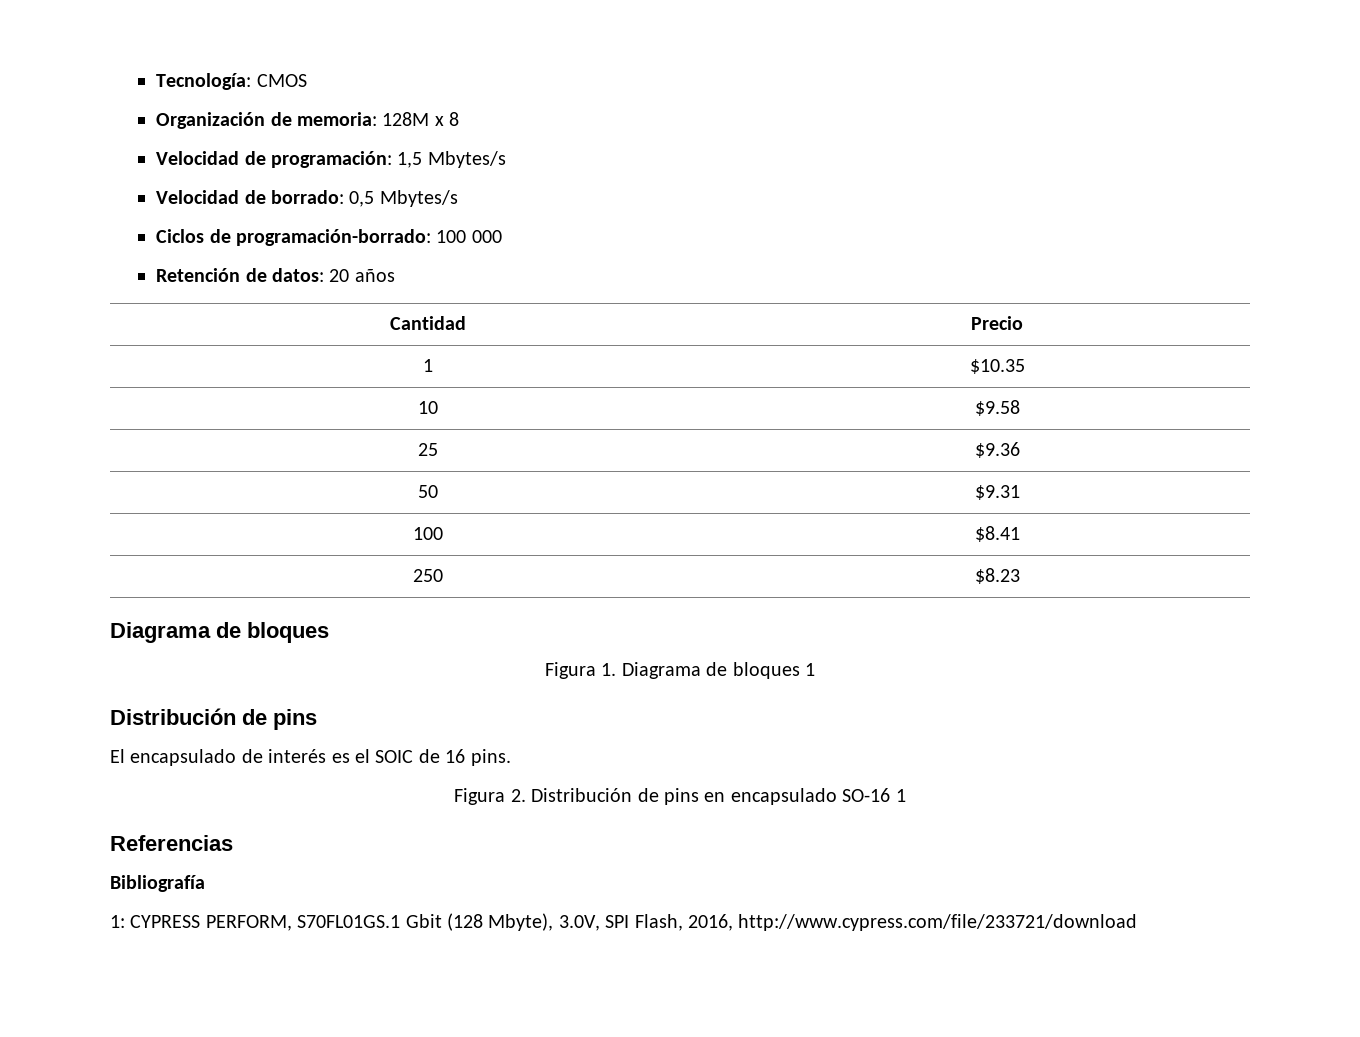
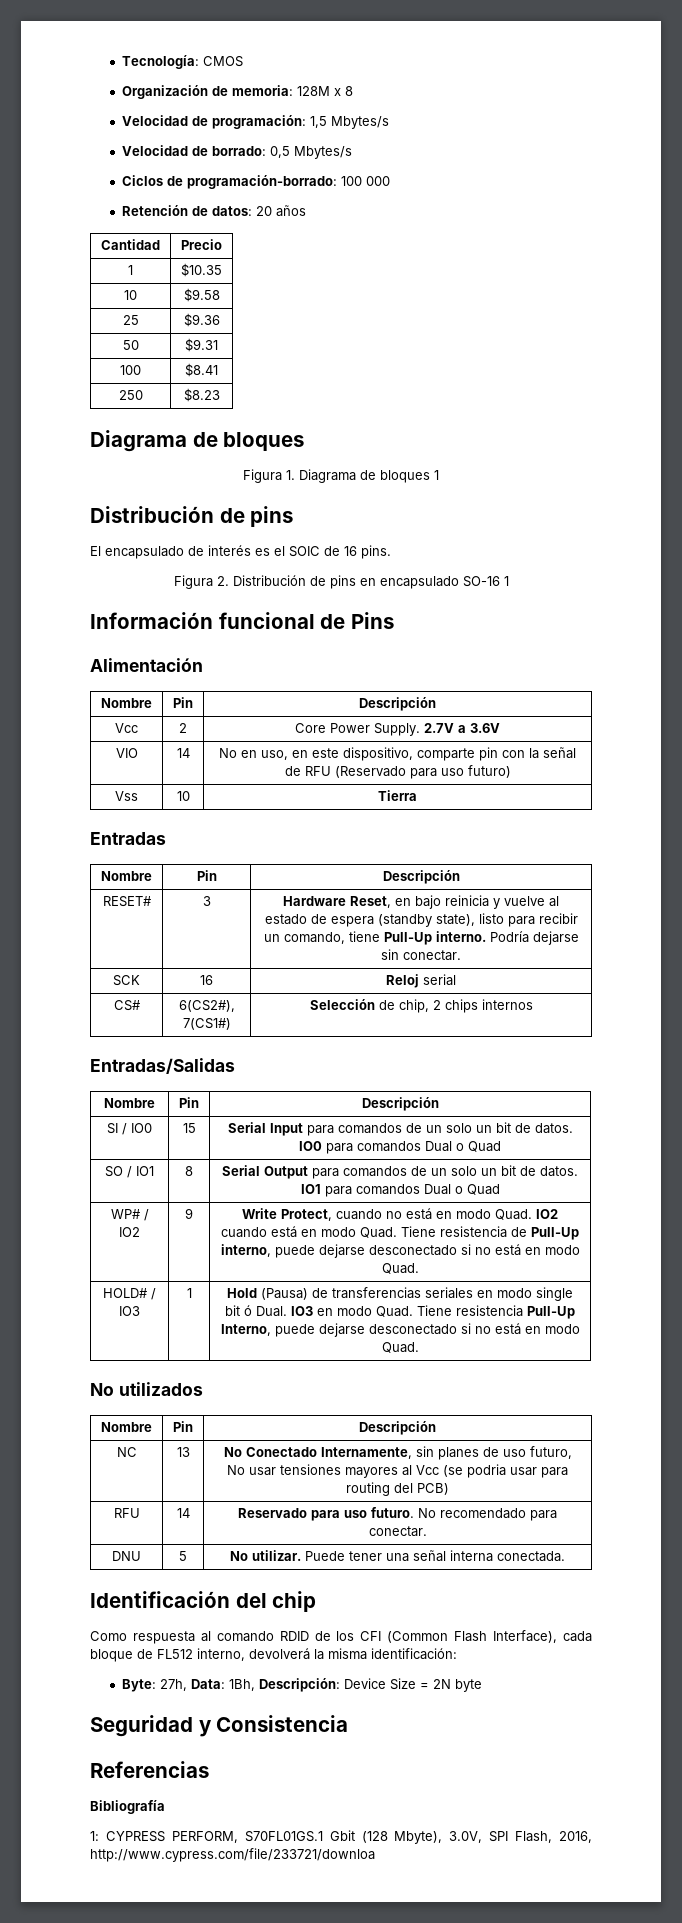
+ Información funcional de Pins
+ Alimentación
+ Nombre | Pin | Descripción
+ Vcc | 2 | Core Power Supply. 2.7V a 3.6V
+ VIO | 14 | No en uso, en este dispositivo, comparte pin con la señal de RFU (Reservado para uso futuro)
+ Vss | 10 | Tierra
+ Entradas
+ Nombre | Pin | Descripción
+ RESET# | 3 | Hardware Reset, en bajo reinicia y vuelve al estado de espera (standby state), listo para recibir un comando, tiene Pull-Up interno. Podría dejarse sin conectar.
+ SCK | 16 | Reloj serial
+ CS# | 6(CS2#), 7(CS1#) | Selección de chip, 2 chips internos
+ Entradas/Salidas
+ Nombre | Pin | Descripción
+ SI / IO0 | 15 | Serial Input para comandos de un solo un bit de datos. IO0 para comandos Dual o Quad
+ SO / IO1 | 8 | Serial Output para comandos de un solo un bit de datos. IO1 para comandos Dual o Quad
+ WP# / IO2 | 9 | Write Protect, cuando no está en modo Quad. IO2 cuando está en modo Quad. Tiene resistencia de Pull-Up interno, puede dejarse desconectado si no está en modo Quad.
+ HOLD# / IO3 | 1 | Hold (Pausa) de transferencias seriales en modo single bit ó Dual. IO3 en modo Quad. Tiene resistencia Pull-Up Interno, puede dejarse desconectado si no está en modo Quad.
+ No utilizados
+ Nombre | Pin | Descripción
+ NC | 13 | No Conectado Internamente, sin planes de uso futuro, No usar tensiones mayores al Vcc (se podria usar para routing del PCB)
+ RFU | 14 | Reservado para uso futuro. No recomendado para conectar.
+ DNU | 5 | No utilizar. Puede tener una señal interna conectada.
+ Identificación del chip
+ Como respuesta al comando RDID de los CFI (Common Flash Interface), cada bloque de FL512 interno, devolverá la misma identificación:
+ Byte: 27h, Data: 1Bh, Descripción: Device Size = 2N byte
+ Seguridad y Consistencia
- 1: CYPRESS PERFORM, S70FL01GS.1 Gbit (128 Mbyte), 3.0V, SPI Flash, 2016, http://www.cypress.com/file/233721/download
+ 1: CYPRESS PERFORM, S70FL01GS.1 Gbit (128 Mbyte), 3.0V, SPI Flash, 2016, http://www.cypress.com/file/233721/downloa

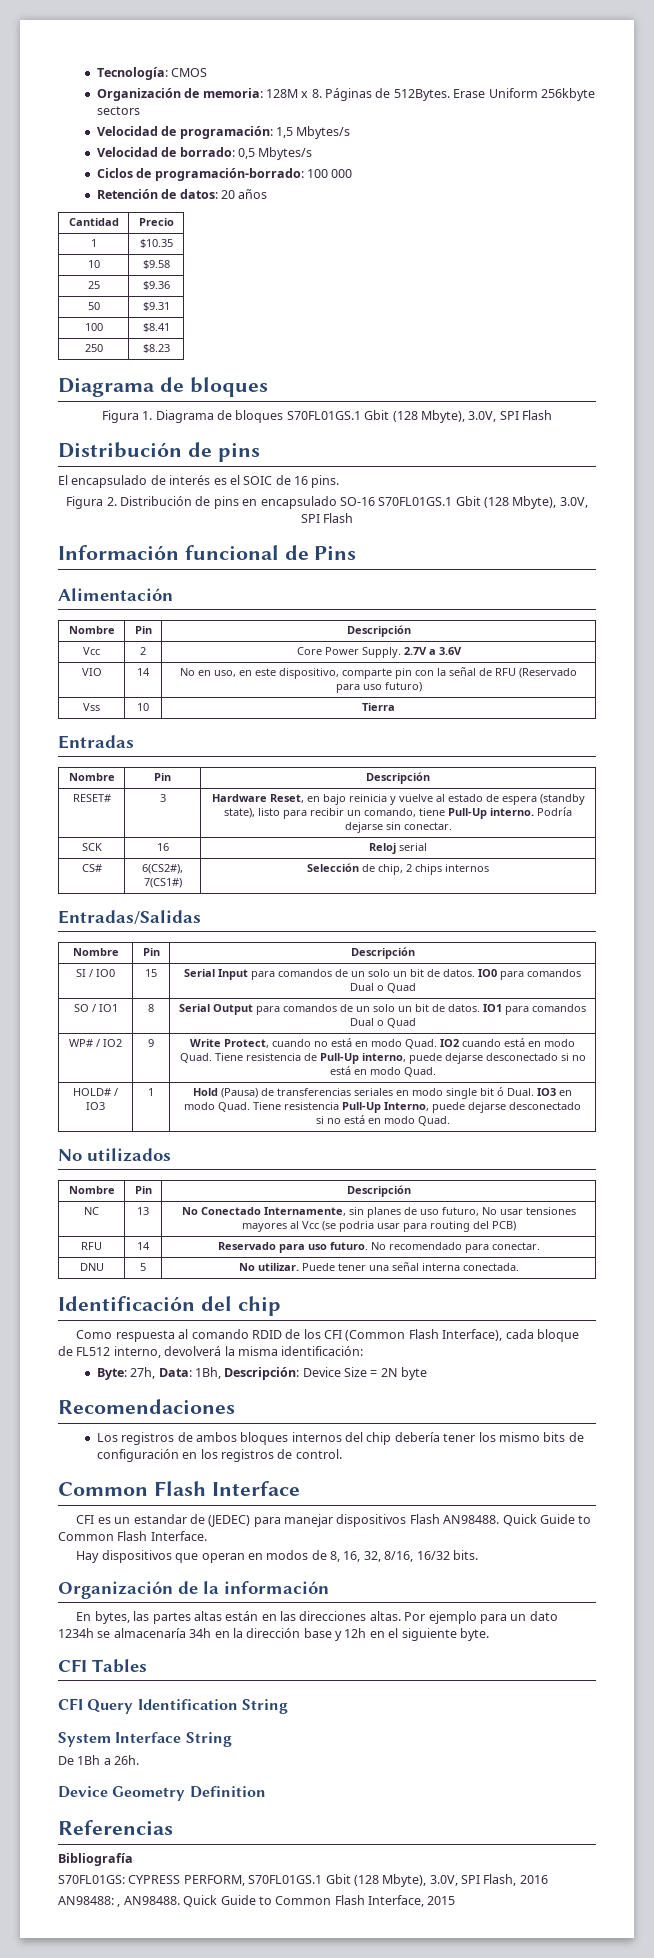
- Organización de memoria: 128M x 8
+ Organización de memoria: 128M x 8. Páginas de 512Bytes. Erase Uniform 256kbyte sectors
- Figura 1. Diagrama de bloques 1
+ Figura 1. Diagrama de bloques S70FL01GS.1 Gbit (128 Mbyte), 3.0V, SPI Flash
- Figura 2. Distribución de pins en encapsulado SO-16 1
+ Figura 2. Distribución de pins en encapsulado SO-16 S70FL01GS.1 Gbit (128 Mbyte), 3.0V, SPI Flash
- Seguridad y Consistencia
+ Recomendaciones
+ Los registros de ambos bloques internos del chip debería tener los mismo bits de configuración en los registros de control.
+ Common Flash Interface
+ CFI es un estandar de (JEDEC) para manejar dispositivos Flash AN98488. Quick Guide to Common Flash Interface.
+ Hay dispositivos que operan en modos de 8, 16, 32, 8/16, 16/32 bits.
+ Organización de la información
+ En bytes, las partes altas están en las direcciones altas. Por ejemplo para un dato 1234h se almacenaría 34h en la dirección base y 12h en el siguiente byte.
+ CFI Tables
+ CFI Query Identification String
+ System Interface String
+ De 1Bh a 26h.
+ Device Geometry Definition
- 1: CYPRESS PERFORM, S70FL01GS.1 Gbit (128 Mbyte), 3.0V, SPI Flash, 2016, http://www.cypress.com/file/233721/downloa
+ S70FL01GS: CYPRESS PERFORM, S70FL01GS.1 Gbit (128 Mbyte), 3.0V, SPI Flash, 2016
+ AN98488: , AN98488. Quick Guide to Common Flash Interface, 2015

